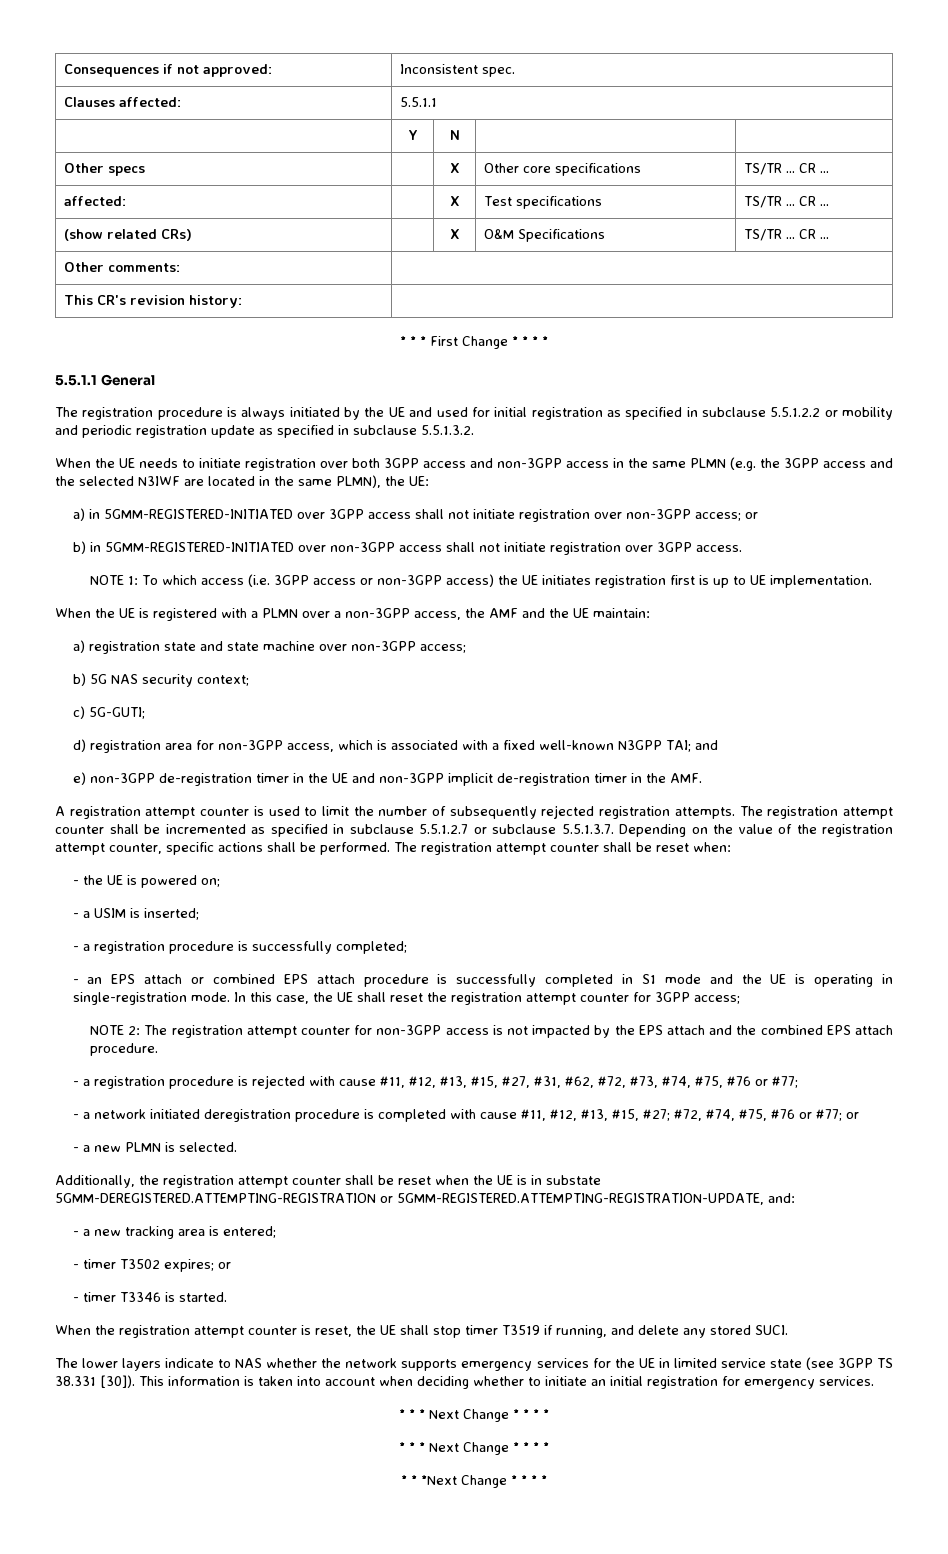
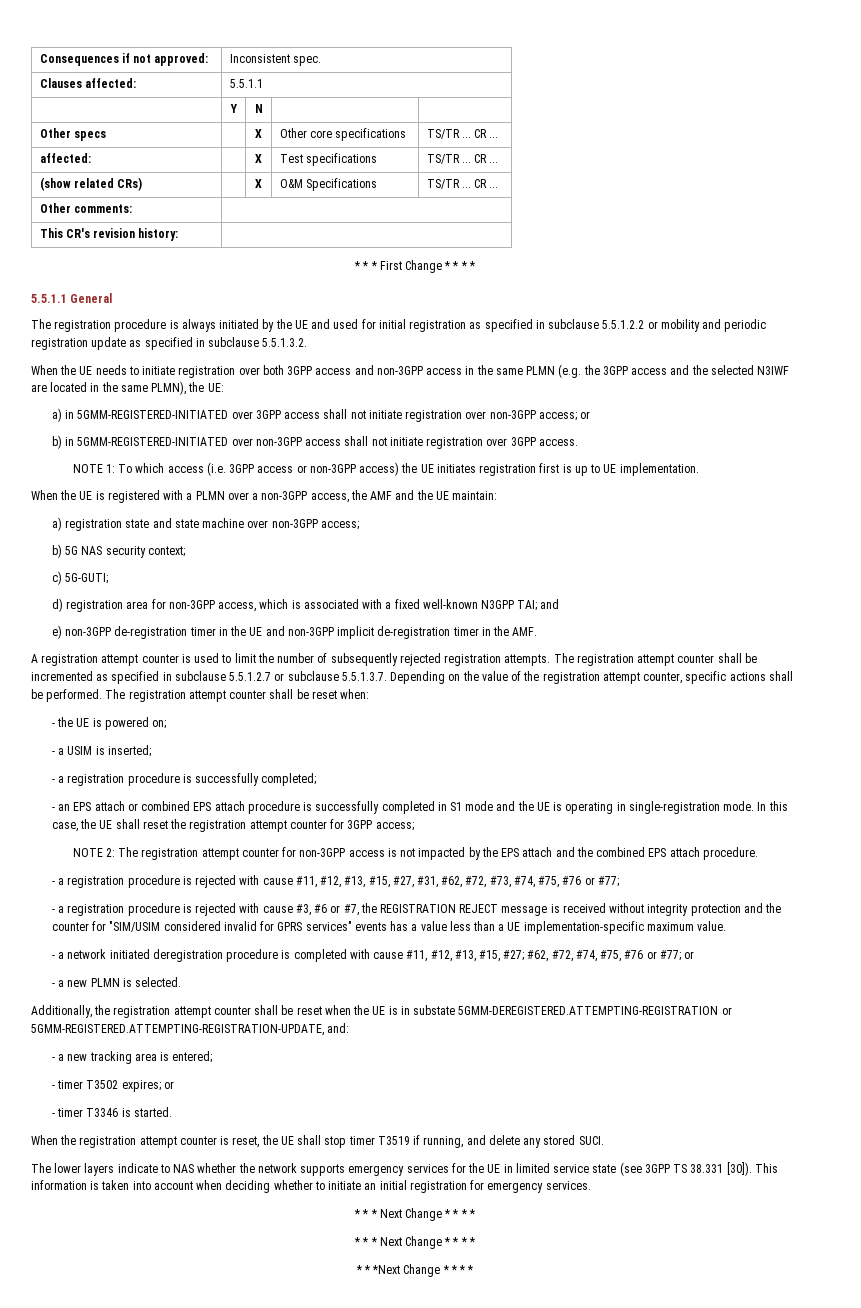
+ - a registration procedure is rejected with cause #3, #6 or #7, the REGISTRATION REJECT message is received without integrity protection and the counter for "SIM/USIM considered invalid for GPRS services" events has a value less than a UE implementation-specific maximum value.
- - a network initiated deregistration procedure is completed with cause #11, #12, #13, #15, #27; #72, #74, #75, #76 or #77; or
+ - a network initiated deregistration procedure is completed with cause #11, #12, #13, #15, #27; #62, #72, #74, #75, #76 or #77; or

